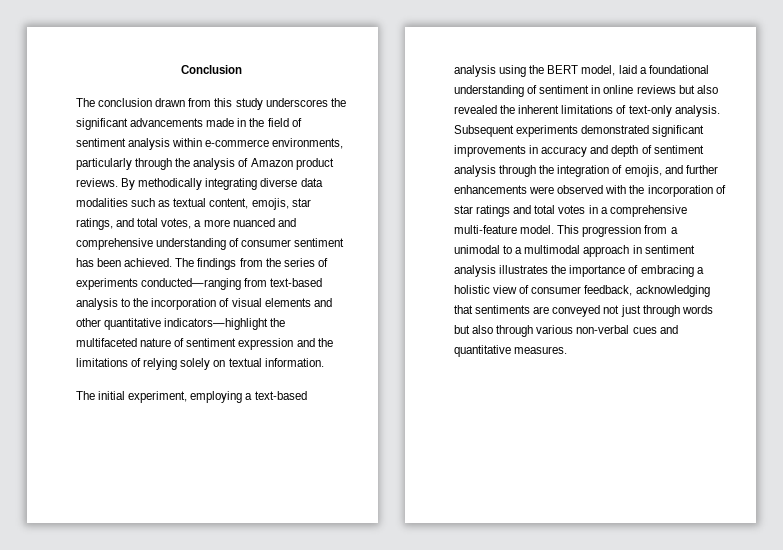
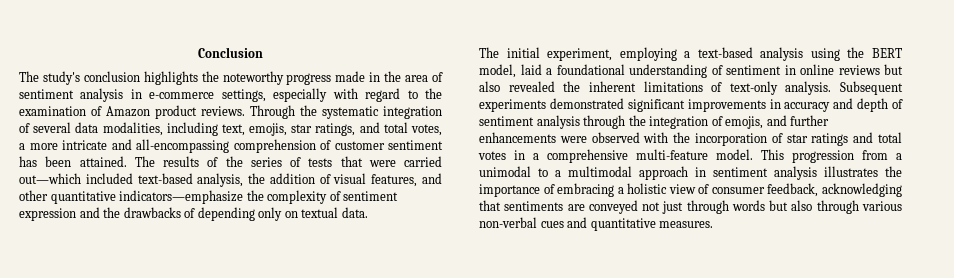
- The conclusion drawn from this study underscores the significant advancements made in the field of sentiment analysis within e-commerce environments, particularly through the analysis of Amazon product reviews. By methodically integrating diverse data modalities such as textual content, emojis, star ratings, and total votes, a more nuanced and comprehensive understanding of consumer sentiment has been achieved. The findings from the series of experiments conducted—ranging from text-based analysis to the incorporation of visual elements and other quantitative indicators—highlight the multifaceted nature of sentiment expression and the limitations of relying solely on textual information.
+ The study's conclusion highlights the noteworthy progress made in the area of sentiment analysis in e-commerce settings, especially with regard to the examination of Amazon product reviews. Through the systematic integration of several data modalities, including text, emojis, star ratings, and total votes, a more intricate and all-encompassing comprehension of customer sentiment has been attained. The results of the series of tests that were carried out—which included text-based analysis, the addition of visual features, and other quantitative indicators—emphasize the complexity of sentiment expression and the drawbacks of depending only on textual data.

